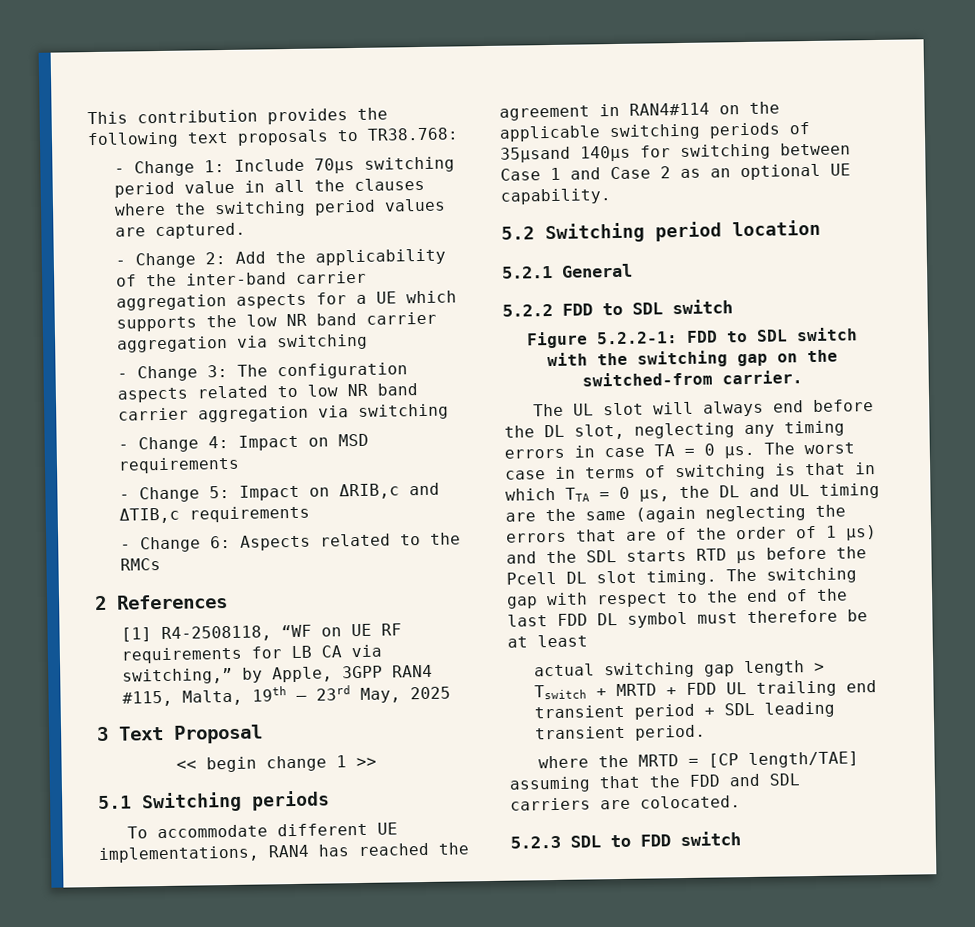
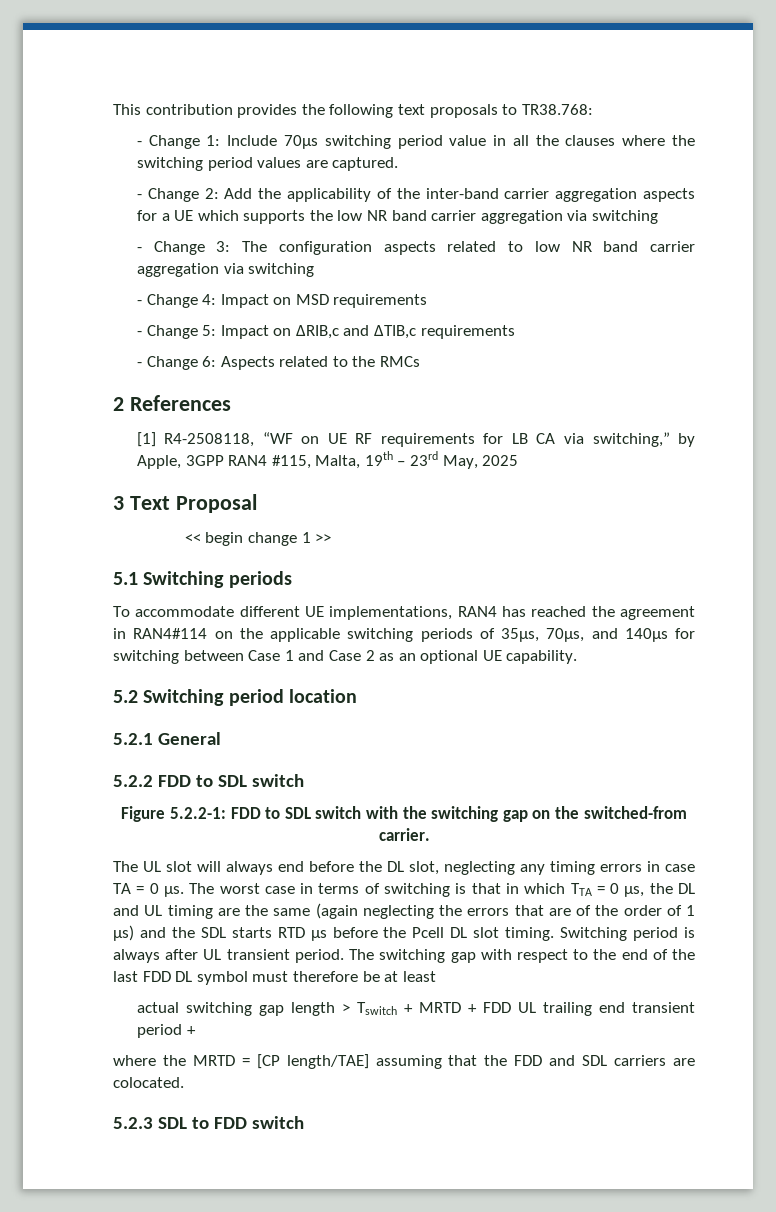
- To accommodate different UE implementations, RAN4 has reached the agreement in RAN4#114 on the applicable switching periods of 35μsand 140μs for switching between Case 1 and Case 2 as an optional UE capability.
+ To accommodate different UE implementations, RAN4 has reached the agreement in RAN4#114 on the applicable switching periods of 35μs, 70μs, and 140μs for switching between Case 1 and Case 2 as an optional UE capability.
+ Switching period is always after UL transient period.
- actual switching gap length > Tswitch + MRTD + FDD UL trailing end transient period + SDL leading transient period.
+ actual switching gap length > Tswitch + MRTD + FDD UL trailing end transient period +

